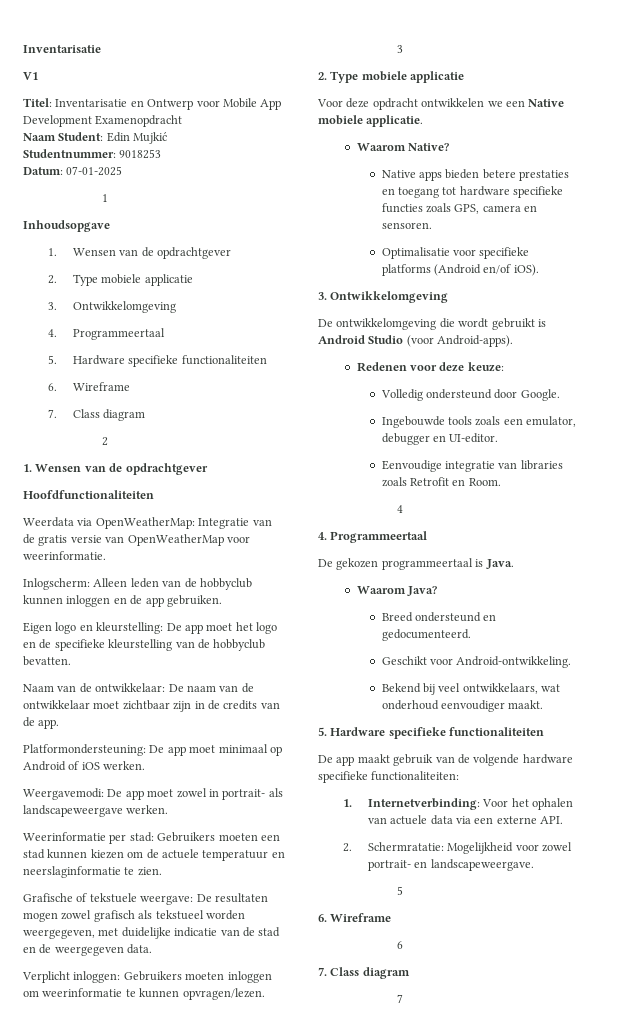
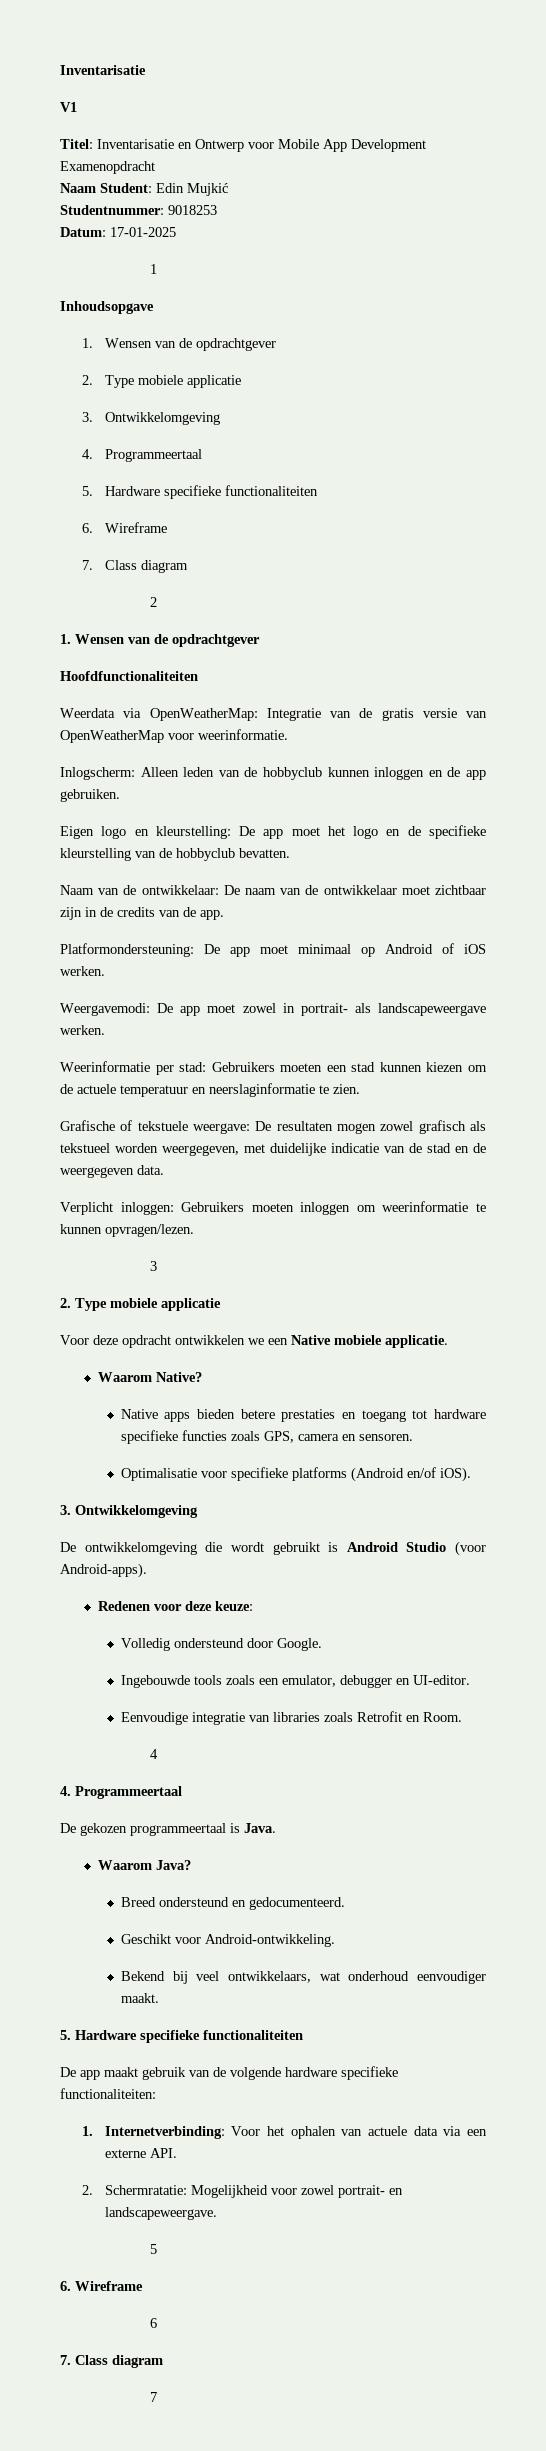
- Datum: 07-01-2025
+ Datum: 17-01-2025

